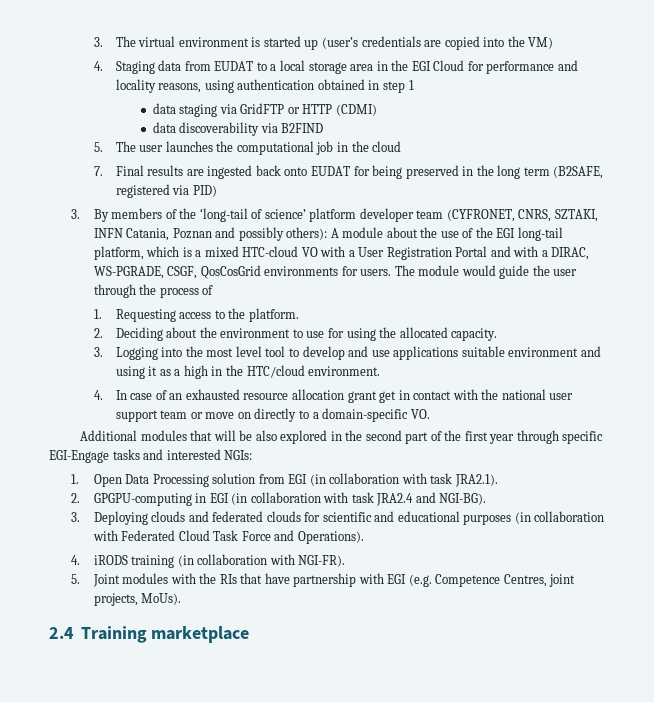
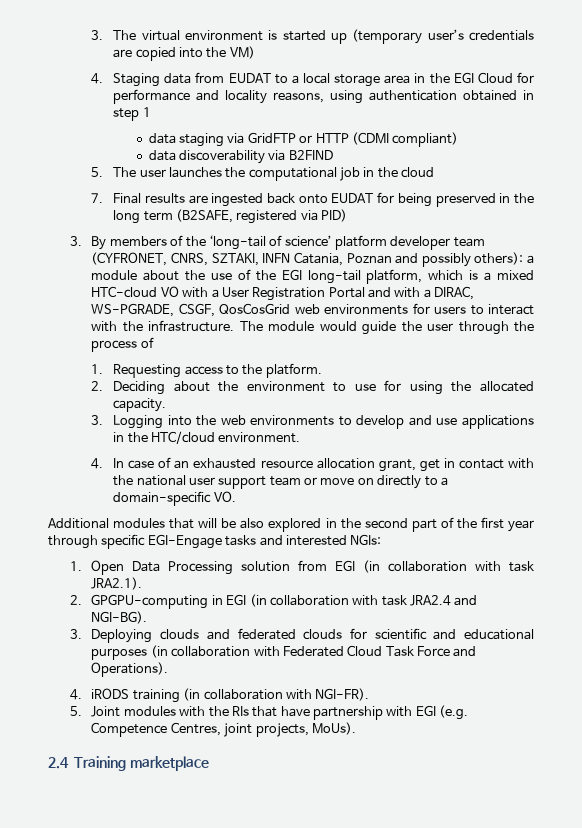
- 3. The virtual environment is started up (user’s credentials are copied into the VM)
+ 3. The virtual environment is started up (temporary user’s credentials are copied into the VM)
- data staging via GridFTP or HTTP (CDMI)
+ data staging via GridFTP or HTTP (CDMI compliant)
- 3. By members of the ‘long-tail of science’ platform developer team (CYFRONET, CNRS, SZTAKI, INFN Catania, Poznan and possibly others): A module about the use of the EGI long-tail platform, which is a mixed HTC-cloud VO with a User Registration Portal and with a DIRAC, WS-PGRADE, CSGF, QosCosGrid environments for users.
+ 3. By members of the ‘long-tail of science’ platform developer team (CYFRONET, CNRS, SZTAKI, INFN Catania, Poznan and possibly others): a module about the use of the EGI long-tail platform, which is a mixed HTC-cloud VO with a User Registration Portal and with a DIRAC, WS-PGRADE, CSGF, QosCosGrid web environments for users to interact with the infrastructure.
- 3. Logging into the most level tool to develop and use applications suitable environment and using it as a high in the HTC/cloud environment.
+ 3. Logging into the web environments to develop and use applications in the HTC/cloud environment.
- 4. In case of an exhausted resource allocation grant get in contact with the national user support team or move on directly to a domain-specific VO.
+ 4. In case of an exhausted resource allocation grant, get in contact with the national user support team or move on directly to a domain-specific VO.

